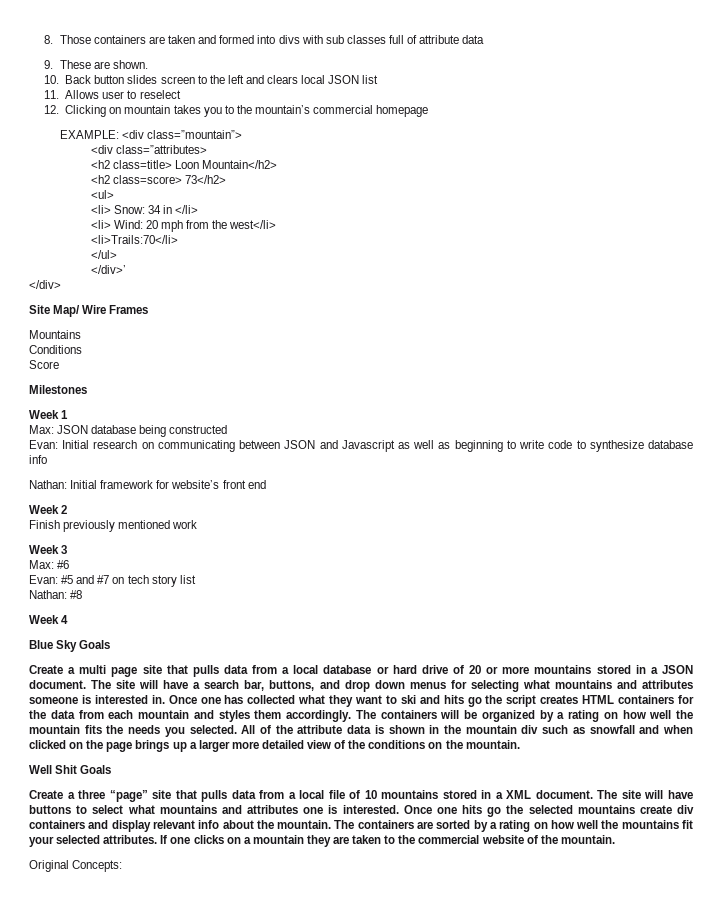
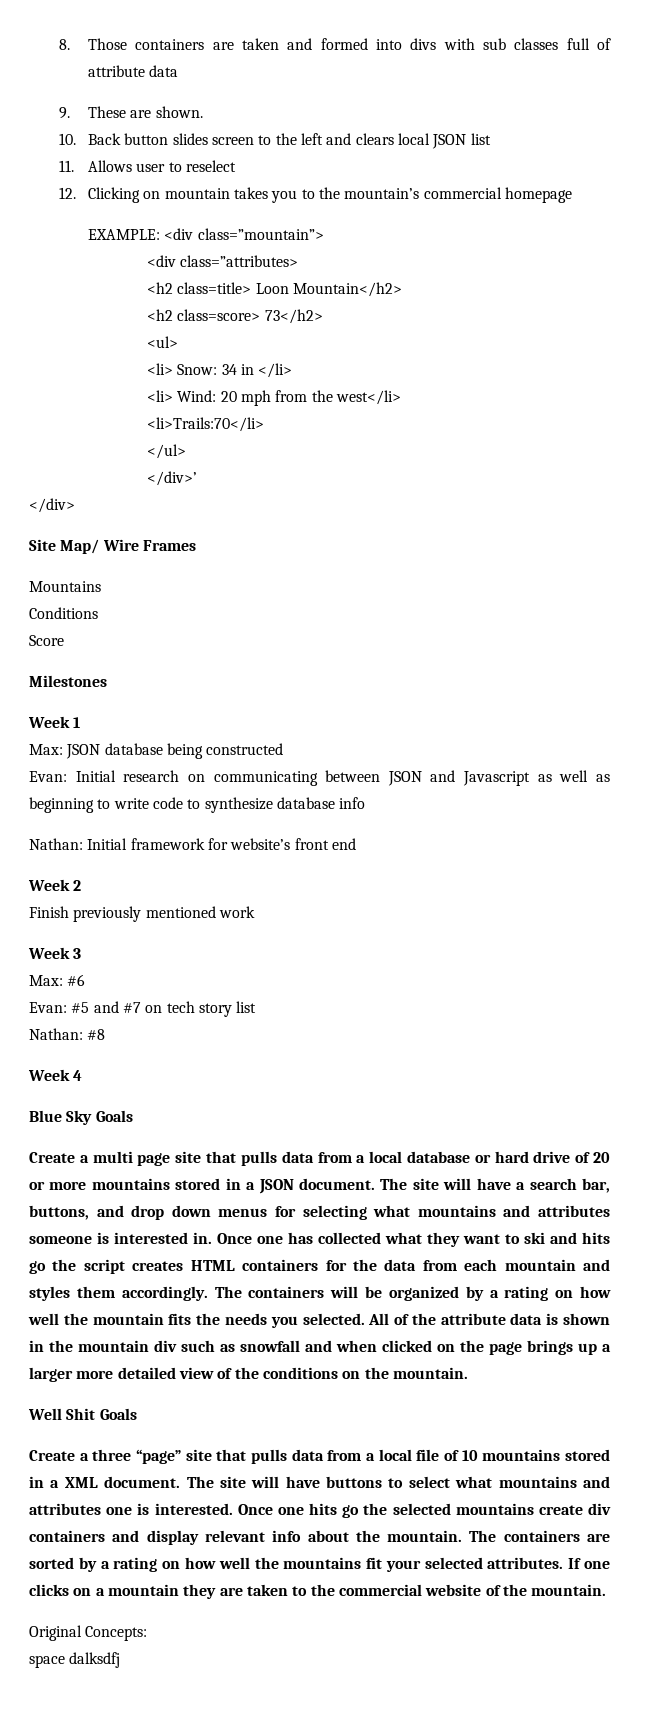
+ space dalksdfj

